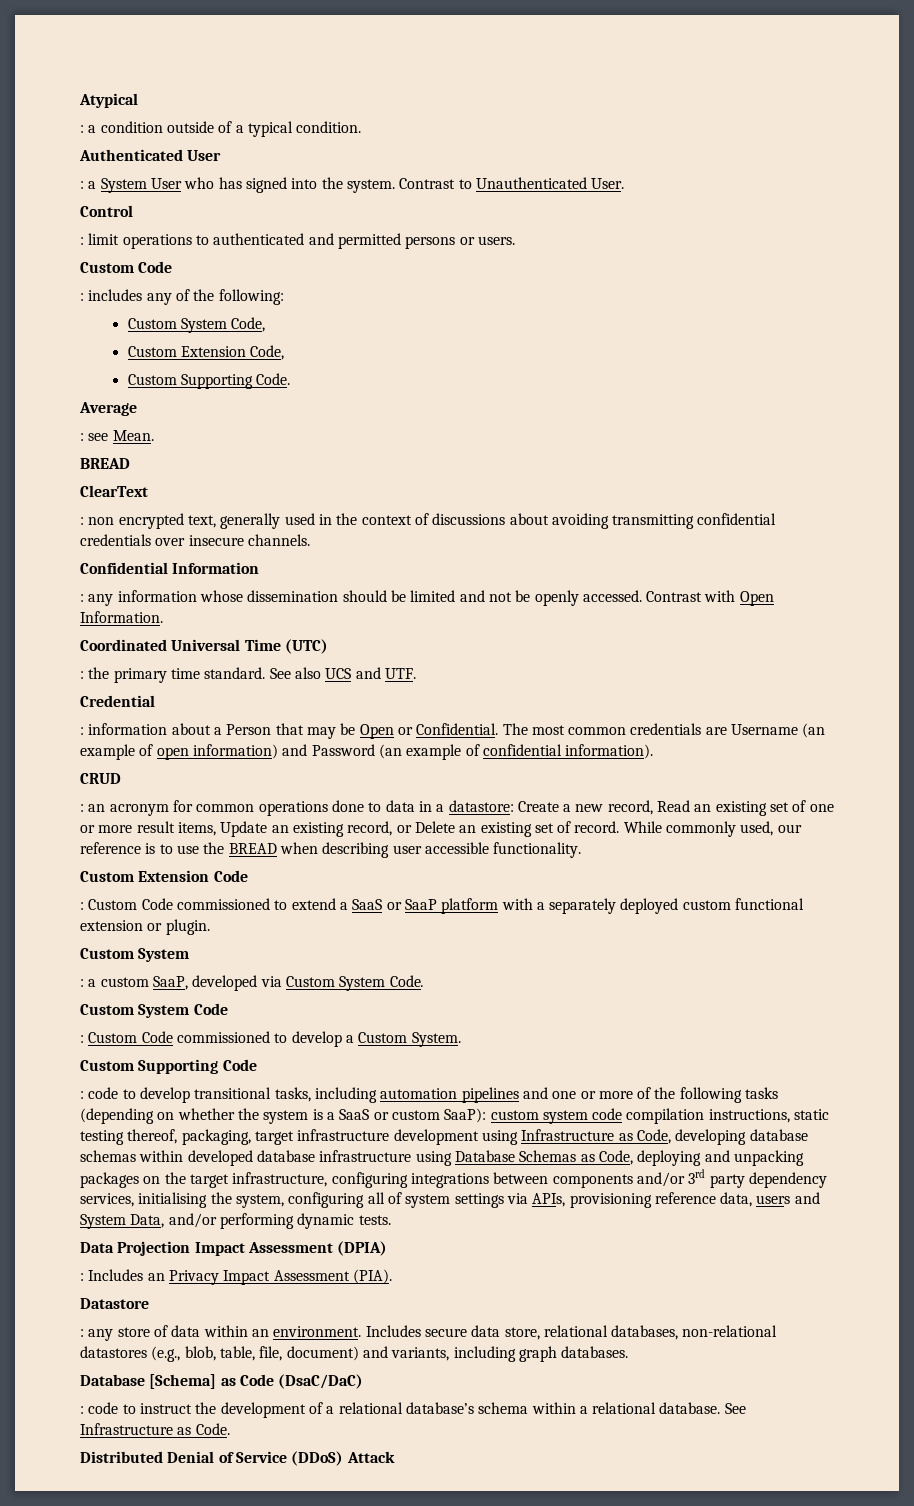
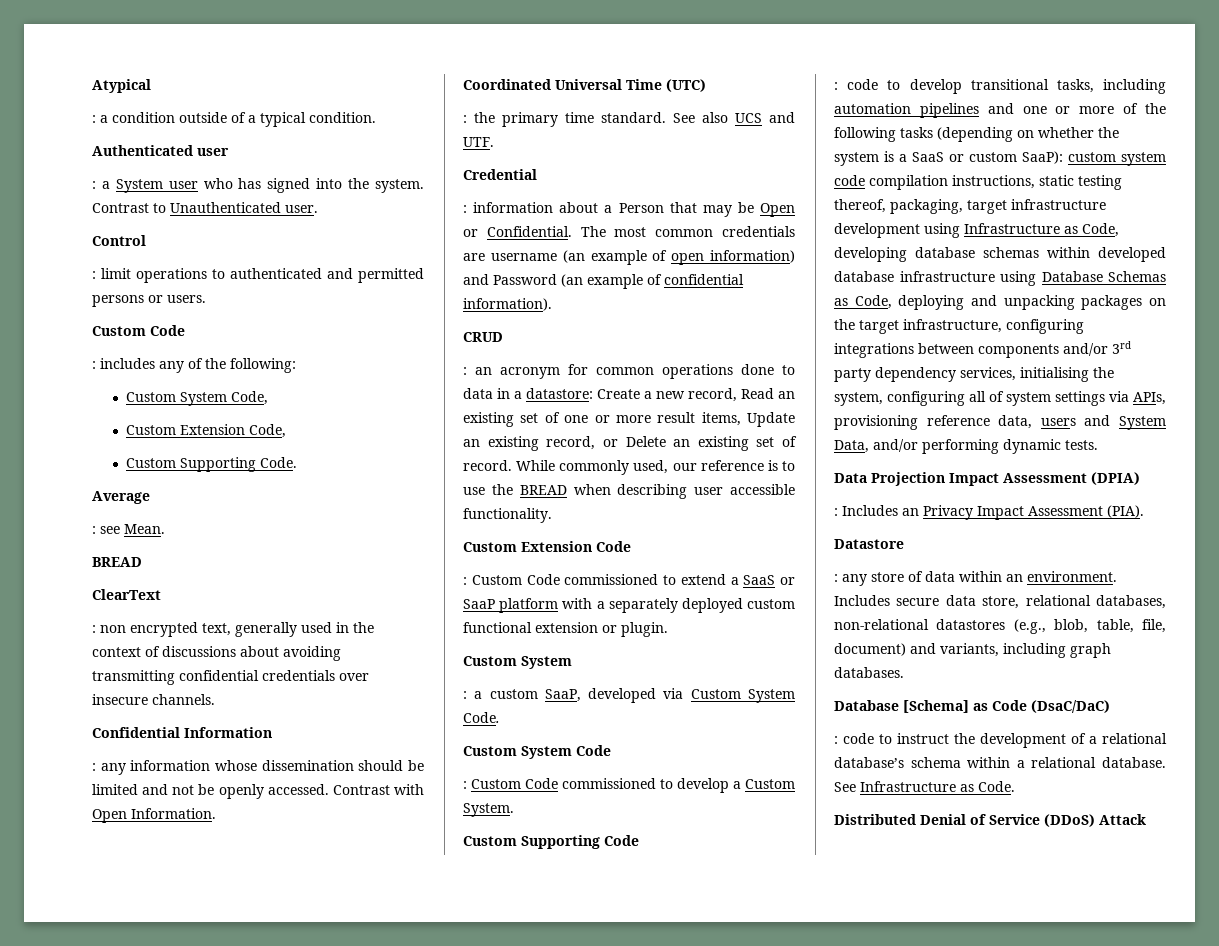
- Authenticated User
+ Authenticated user
- : a System User who has signed into the system.
+ : a System user who has signed into the system.
- Contrast to Unauthenticated User.
+ Contrast to Unauthenticated user.
- The most common credentials are Username (an example of open information) and Password (an example of confidential information).
+ The most common credentials are username (an example of open information) and Password (an example of confidential information).

